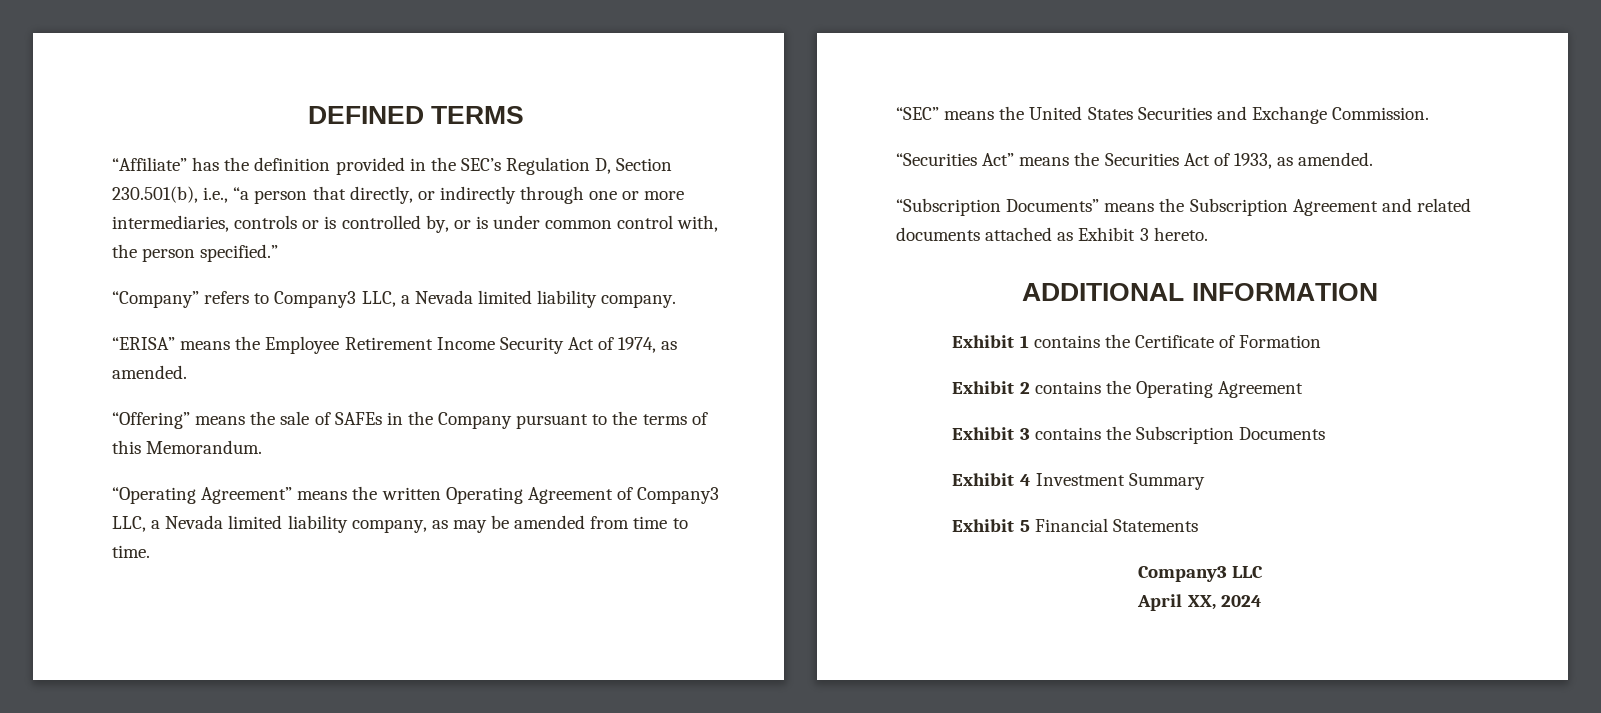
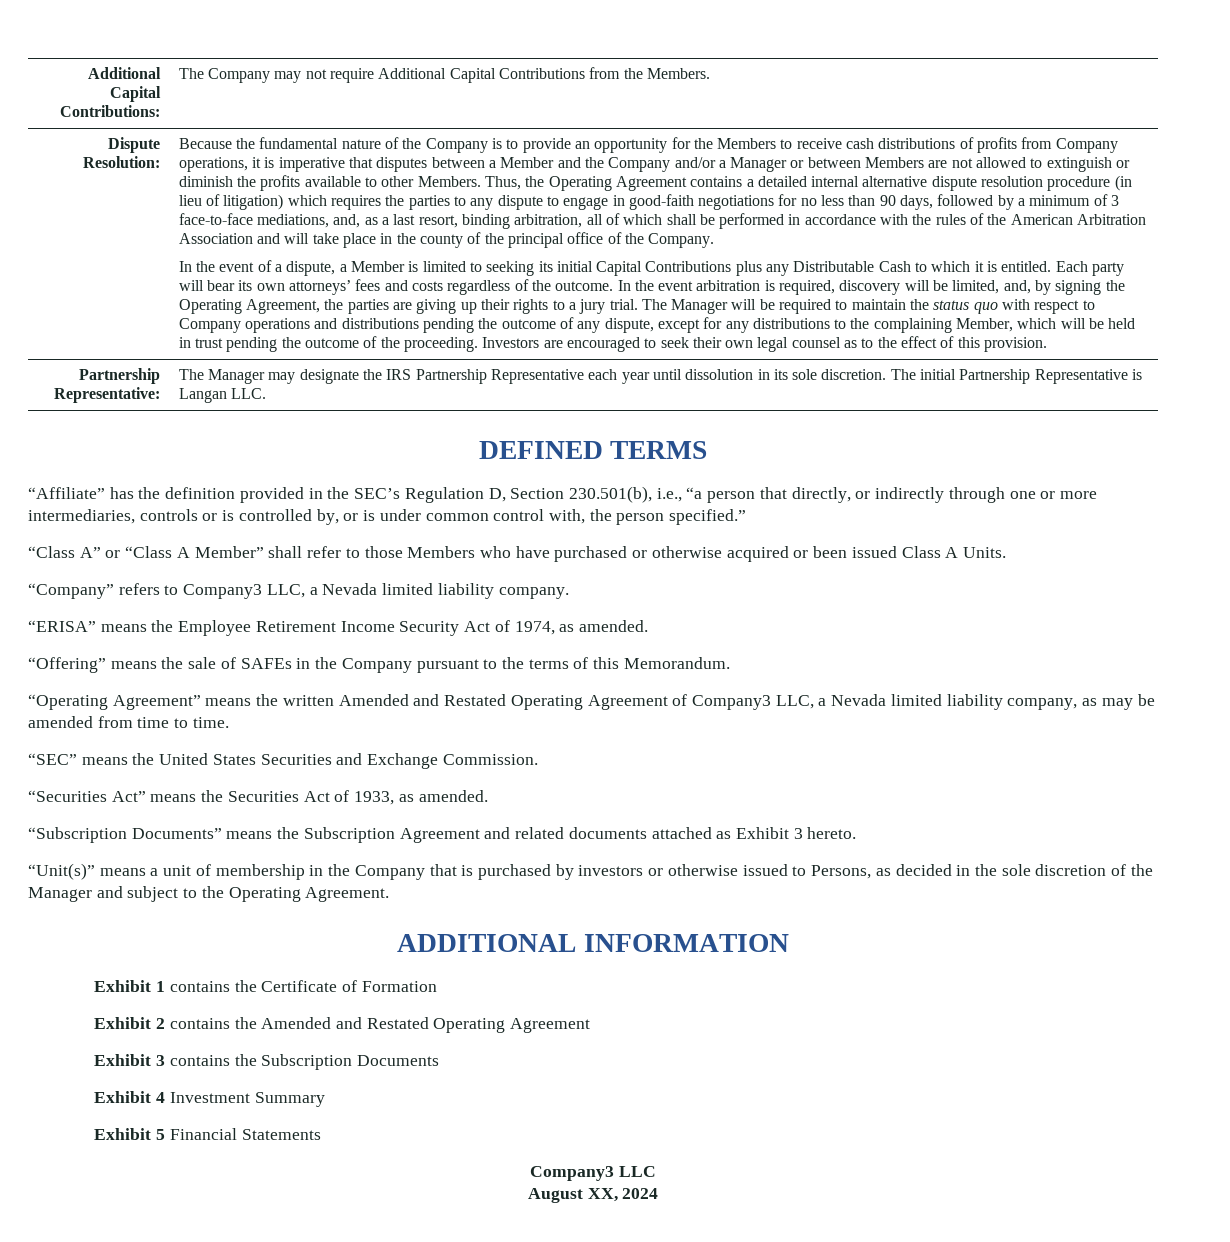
+ Additional Capital Contributions: | The Company may not require Additional Capital Contributions from the Members.
+ Dispute Resolution: | Because the fundamental nature of the Company is to provide an opportunity for the Members to receive cash distributions of profits from Company operations, it is imperative that disputes between a Member and the Company and/or a Manager or between Members are not allowed to extinguish or diminish the profits available to other Members. Thus, the Operating Agreement contains a detailed internal alternative dispute resolution procedure (in lieu of litigation) which requires the parties to any dispute to engage in good-faith negotiations for no less than 90 days, followed by a minimum of 3 face-to-face mediations, and, as a last resort, binding arbitration, all of which shall be performed in accordance with the rules of the American Arbitration Association and will take place in the county of the principal office of the Company.
+ In the event of a dispute, a Member is limited to seeking its initial Capital Contributions plus any Distributable Cash to which it is entitled. Each party will bear its own attorneys’ fees and costs regardless of the outcome. In the event arbitration is required, discovery will be limited, and, by signing the Operating Agreement, the parties are giving up their rights to a jury trial. The Manager will be required to maintain the status quo with respect to Company operations and distributions pending the outcome of any dispute, except for any distributions to the complaining Member, which will be held in trust pending the outcome of the proceeding. Investors are encouraged to seek their own legal counsel as to the effect of this provision.
+ Partnership Representative: | The Manager may designate the IRS Partnership Representative each year until dissolution in its sole discretion. The initial Partnership Representative is Langan LLC.
+ “Class A” or “Class A Member” shall refer to those Members who have purchased or otherwise acquired or been issued Class A Units.
- “Operating Agreement” means the written Operating Agreement of Company3 LLC, a Nevada limited liability company, as may be amended from time to time.
+ “Operating Agreement” means the written Amended and Restated Operating Agreement of Company3 LLC, a Nevada limited liability company, as may be amended from time to time.
+ “Unit(s)” means a unit of membership in the Company that is purchased by investors or otherwise issued to Persons, as decided in the sole discretion of the Manager and subject to the Operating Agreement.
- Exhibit 2 contains the Operating Agreement
+ Exhibit 2 contains the Amended and Restated Operating Agreement
- April XX, 2024
+ August XX, 2024

